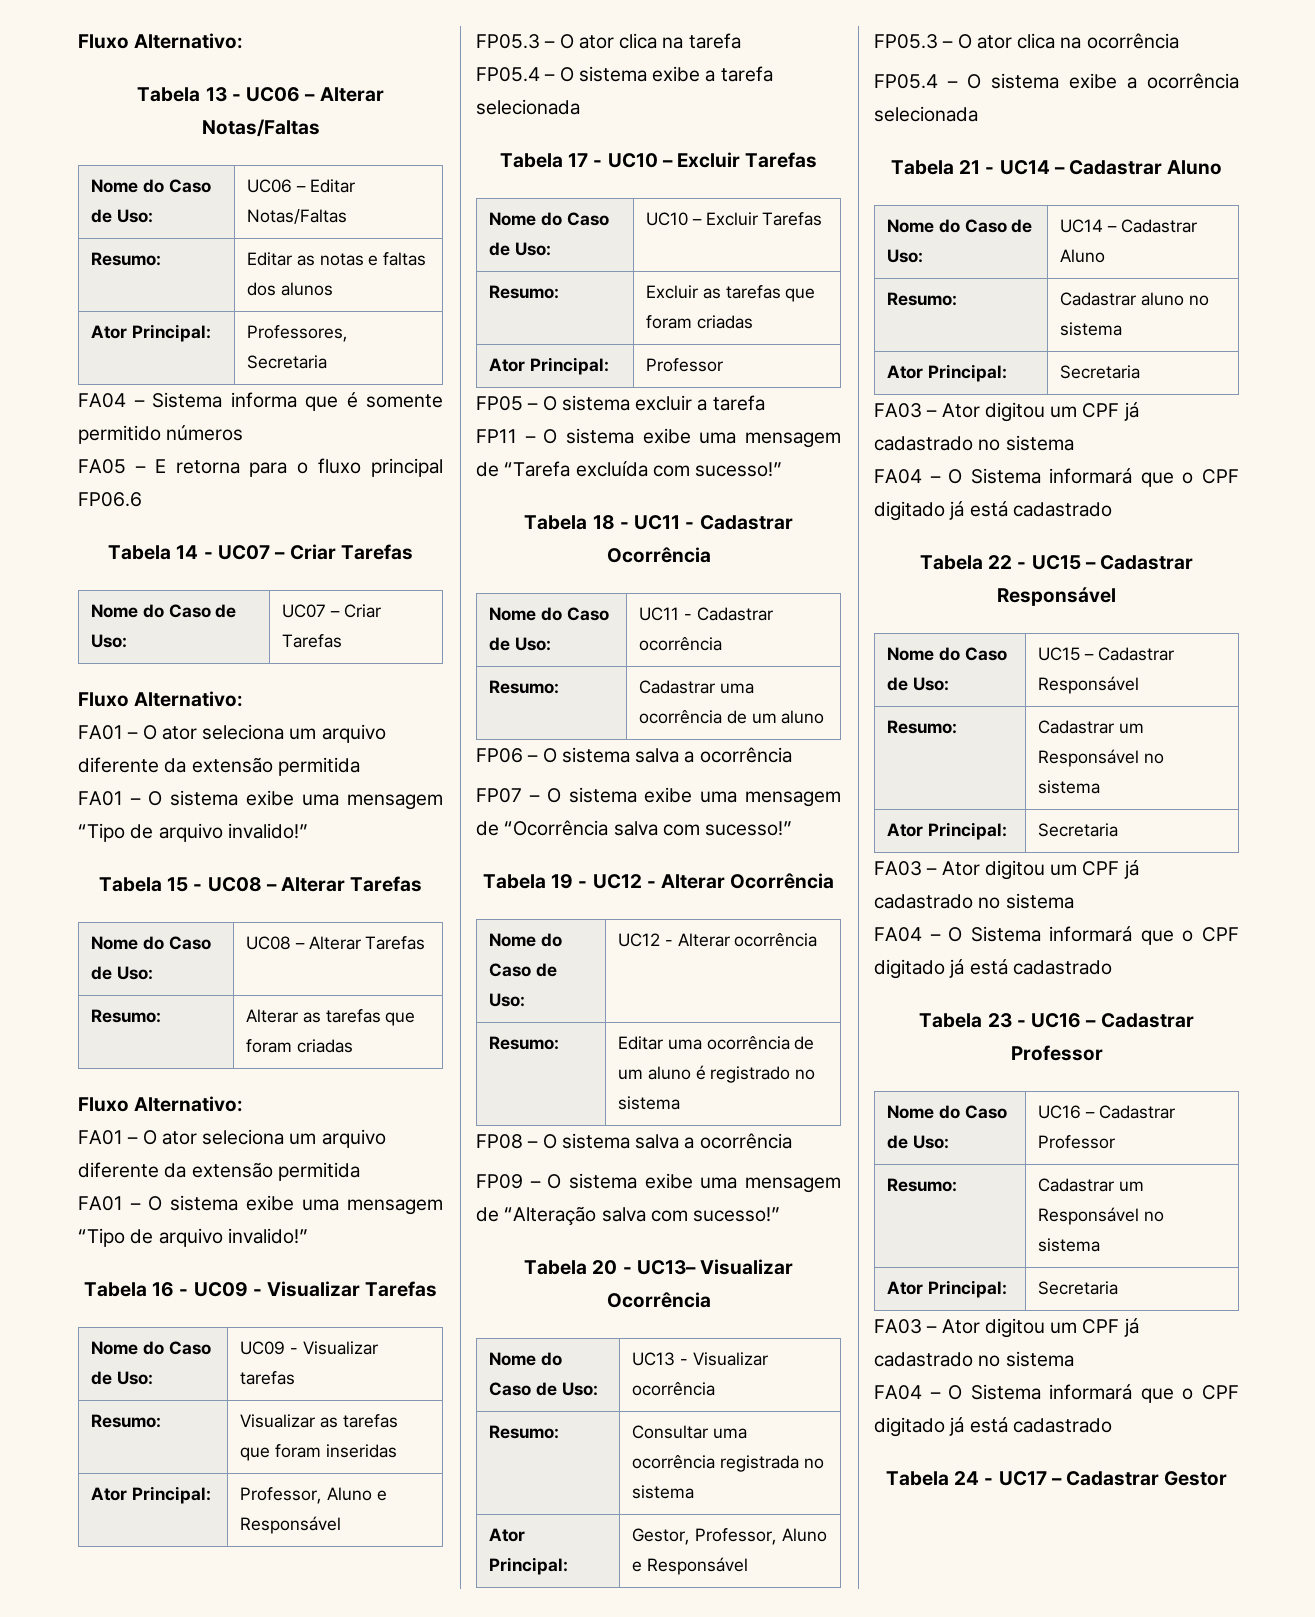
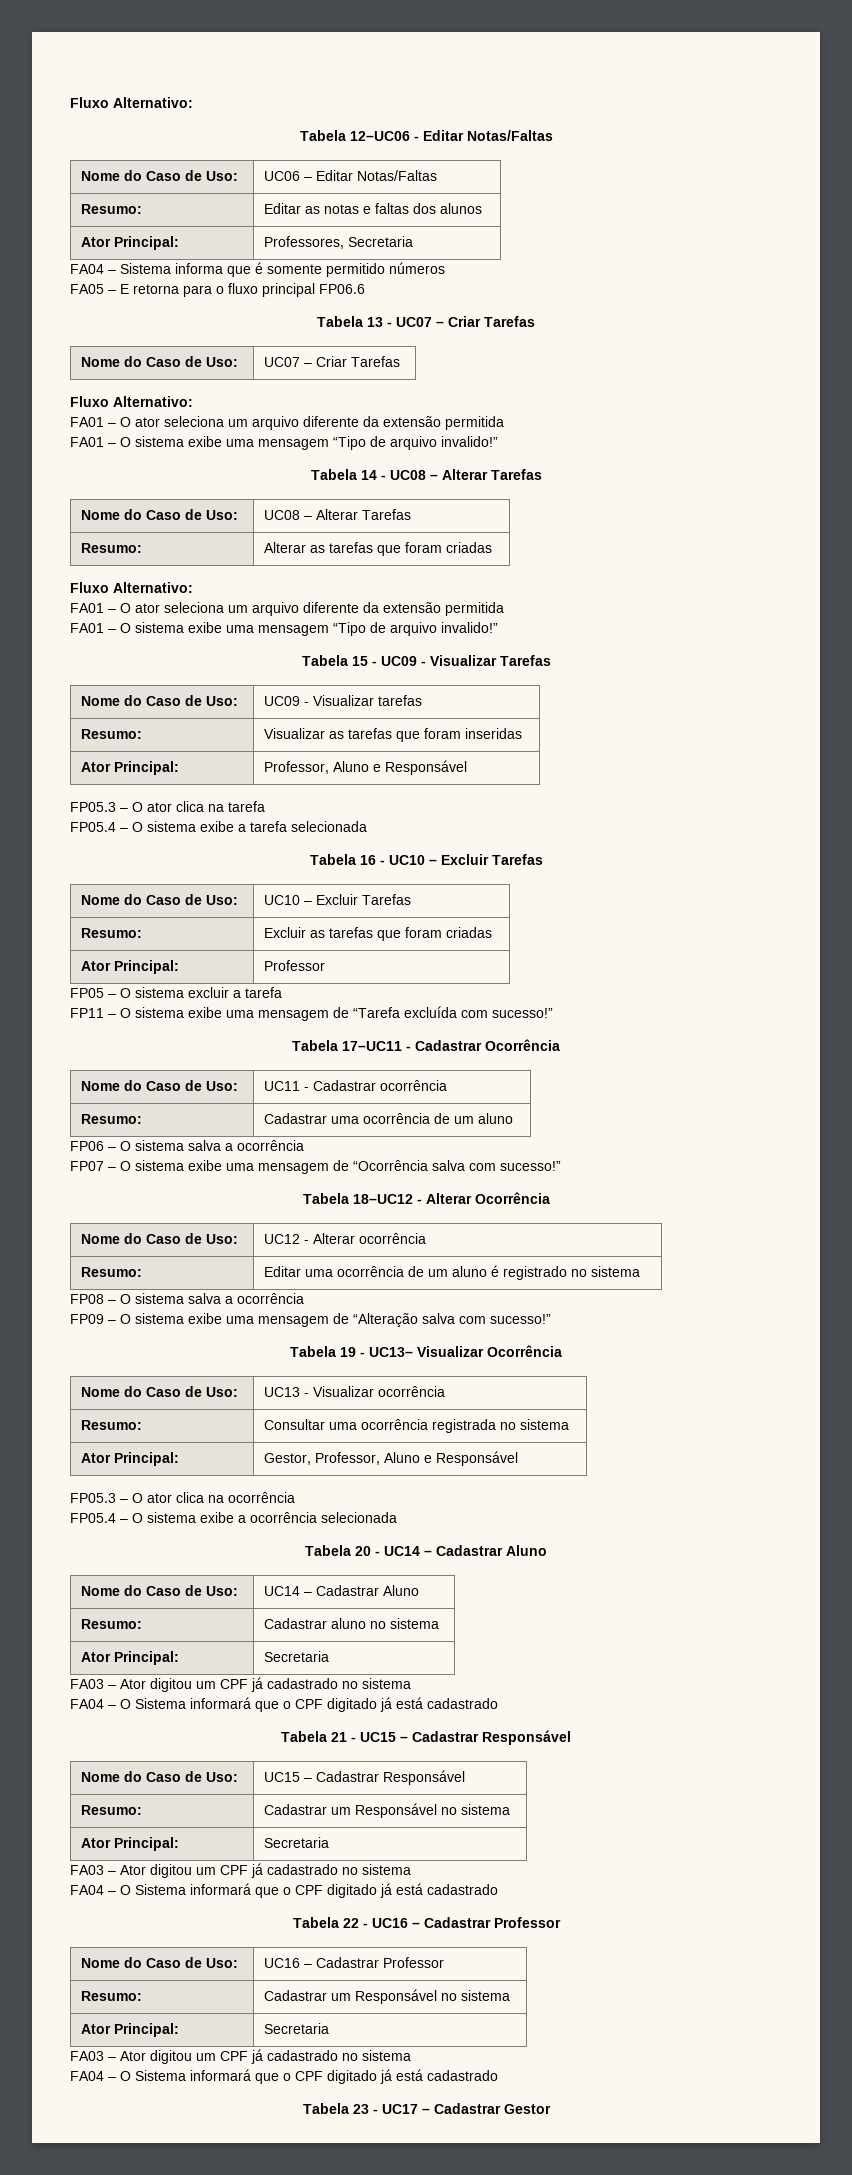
- Tabela 13 - UC06 – Alterar Notas/Faltas
+ Tabela 12–UC06 - Editar Notas/Faltas
- Tabela 14 - UC07 – Criar Tarefas
+ Tabela 13 - UC07 – Criar Tarefas
- Tabela 15 - UC08 – Alterar Tarefas
+ Tabela 14 - UC08 – Alterar Tarefas
- Tabela 16 - UC09 - Visualizar Tarefas
+ Tabela 15 - UC09 - Visualizar Tarefas
- Tabela 17 - UC10 – Excluir Tarefas
+ Tabela 16 - UC10 – Excluir Tarefas
- Tabela 18 - UC11 - Cadastrar Ocorrência
+ Tabela 17–UC11 - Cadastrar Ocorrência
- Tabela 19 - UC12 - Alterar Ocorrência
+ Tabela 18–UC12 - Alterar Ocorrência
- Tabela 20 - UC13– Visualizar Ocorrência
+ Tabela 19 - UC13– Visualizar Ocorrência
- Tabela 21 - UC14 – Cadastrar Aluno
+ Tabela 20 - UC14 – Cadastrar Aluno
- Tabela 22 - UC15 – Cadastrar Responsável
+ Tabela 21 - UC15 – Cadastrar Responsável
- Tabela 23 - UC16 – Cadastrar Professor
+ Tabela 22 - UC16 – Cadastrar Professor
- Tabela 24 - UC17 – Cadastrar Gestor
+ Tabela 23 - UC17 – Cadastrar Gestor

